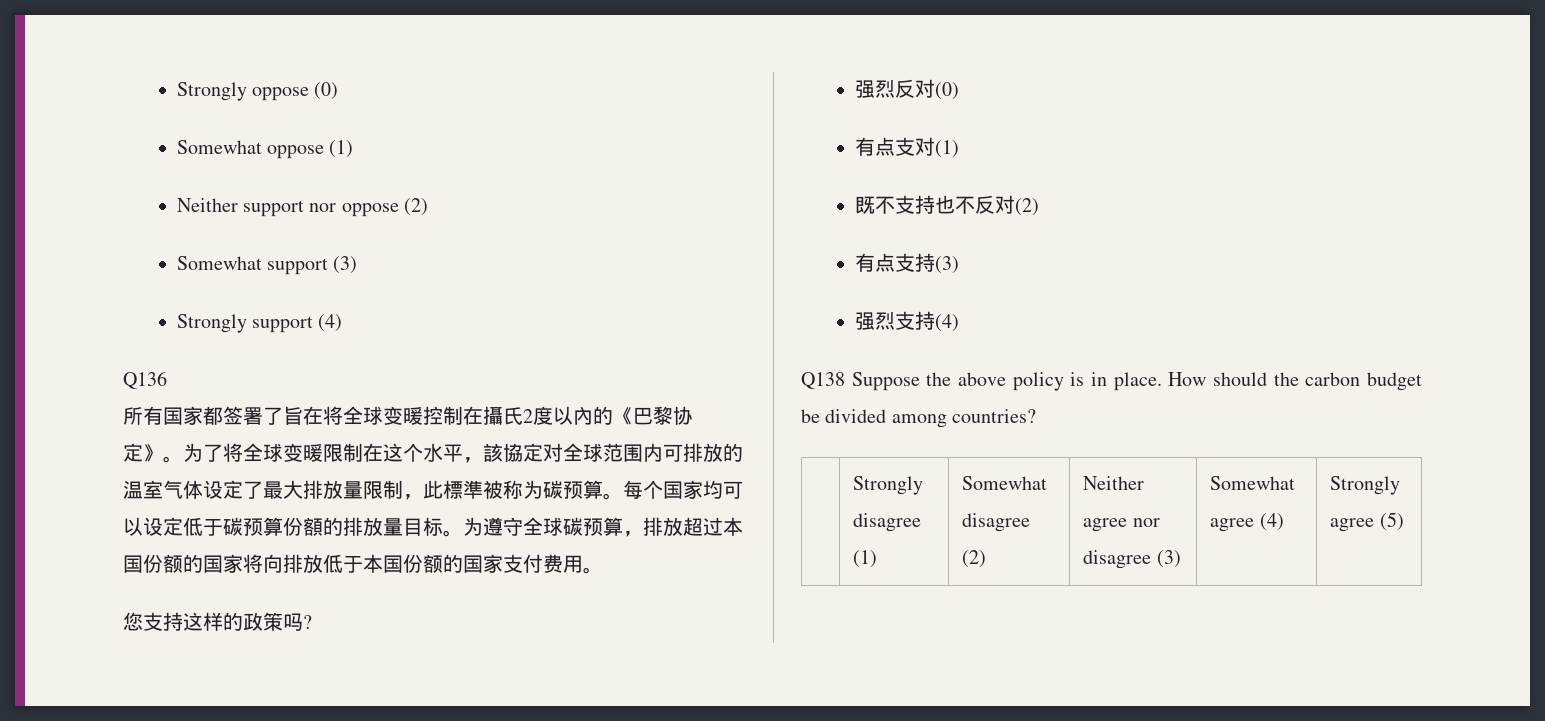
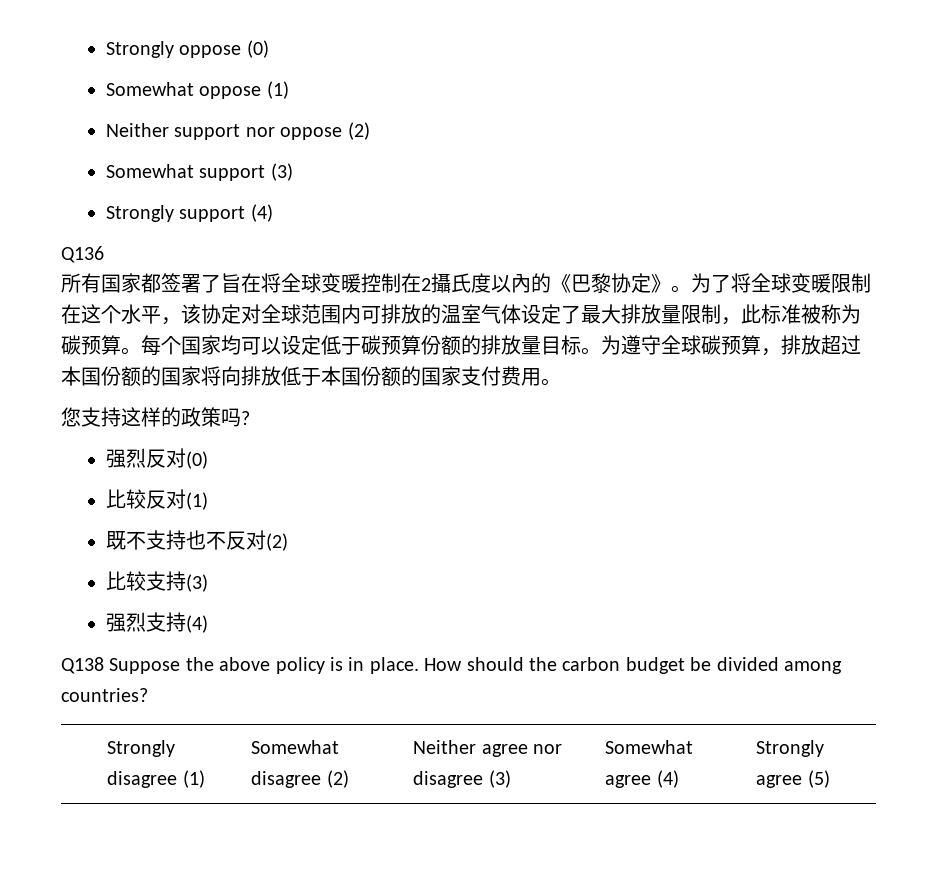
- 所有国家都签署了旨在将全球变暖控制在攝氏2度以內的《巴黎协定》。
+ 所有国家都签署了旨在将全球变暖控制在2攝氏度以內的《巴黎协定》。
- 为了将全球变暖限制在这个水平，該協定对全球范围内可排放的温室气体设定了最大排放量限制，此標準被称为碳预算。
+ 为了将全球变暖限制在这个水平，该协定对全球范围内可排放的温室气体设定了最大排放量限制，此标准被称为碳预算。
- 每个国家均可以设定低于碳预算份額的排放量目标。
+ 每个国家均可以设定低于碳预算份额的排放量目标。
- 有点支对(1)
+ 比较反对(1)
- 有点支持(3)
+ 比较支持(3)

